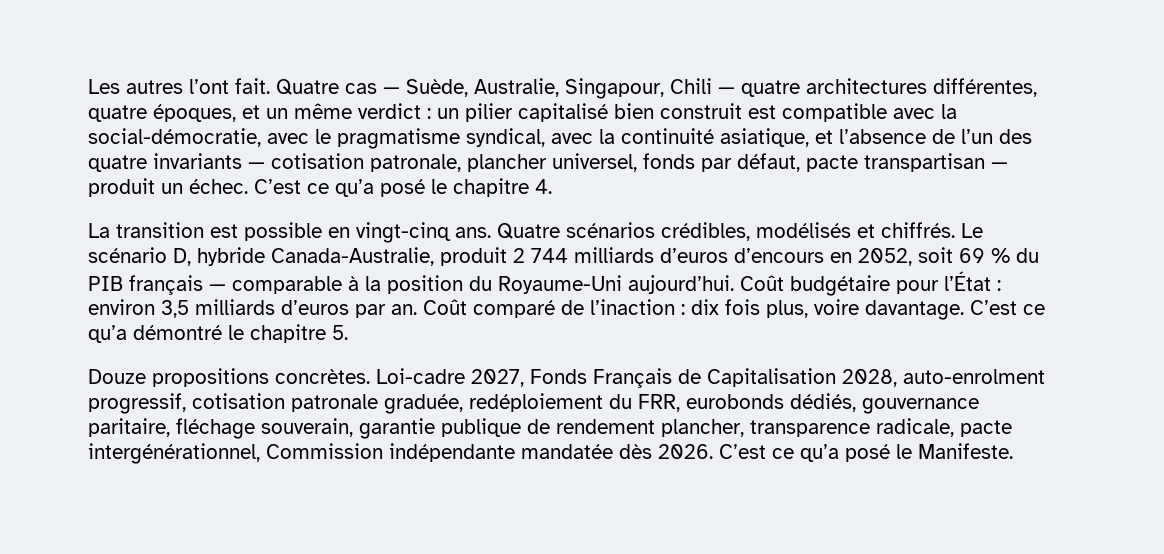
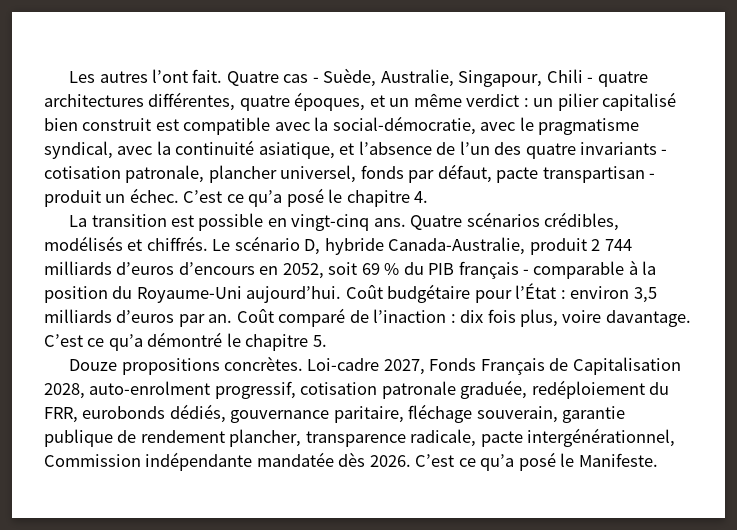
- Quatre cas — Suède, Australie, Singapour, Chili — quatre architectures différentes, quatre époques, et un même verdict : un pilier capitalisé bien construit est compatible avec la social-démocratie, avec le pragmatisme syndical, avec la continuité asiatique, et l’absence de l’un des quatre invariants — cotisation patronale, plancher universel, fonds par défaut, pacte transpartisan — produit un échec.
+ Quatre cas - Suède, Australie, Singapour, Chili - quatre architectures différentes, quatre époques, et un même verdict : un pilier capitalisé bien construit est compatible avec la social-démocratie, avec le pragmatisme syndical, avec la continuité asiatique, et l’absence de l’un des quatre invariants - cotisation patronale, plancher universel, fonds par défaut, pacte transpartisan - produit un échec.
- Le scénario D, hybride Canada-Australie, produit 2 744 milliards d’euros d’encours en 2052, soit 69 % du PIB français — comparable à la position du Royaume-Uni aujourd’hui.
+ Le scénario D, hybride Canada-Australie, produit 2 744 milliards d’euros d’encours en 2052, soit 69 % du PIB français - comparable à la position du Royaume-Uni aujourd’hui.

